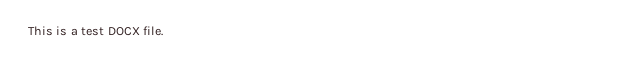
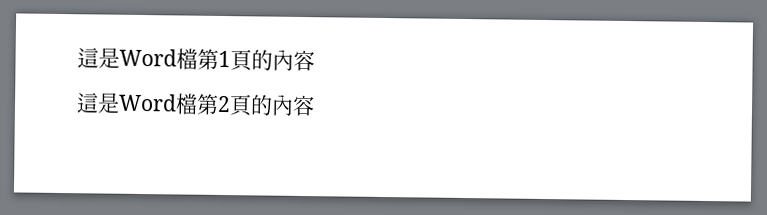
- This is a test DOCX file.
+ 這是Word檔第1頁的內容
+ 這是Word檔第2頁的內容

